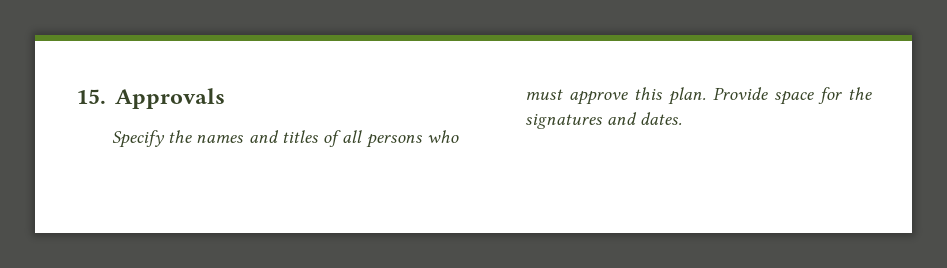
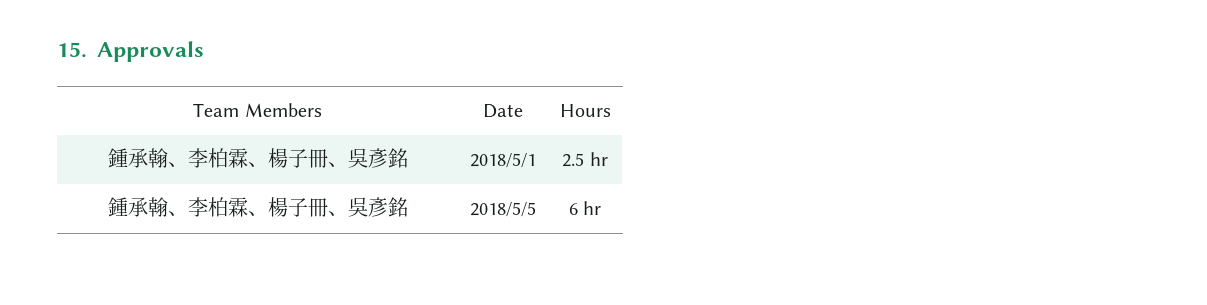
- Specify the names and titles of all persons who must approve this plan. Provide space for the signatures and dates.
+ Team Members | Date | Hours
+ 鍾承翰、李柏霖、楊子冊、吳彥銘 | 2018/5/1 | 2.5 hr
+ 鍾承翰、李柏霖、楊子冊、吳彥銘 | 2018/5/5 | 6 hr

